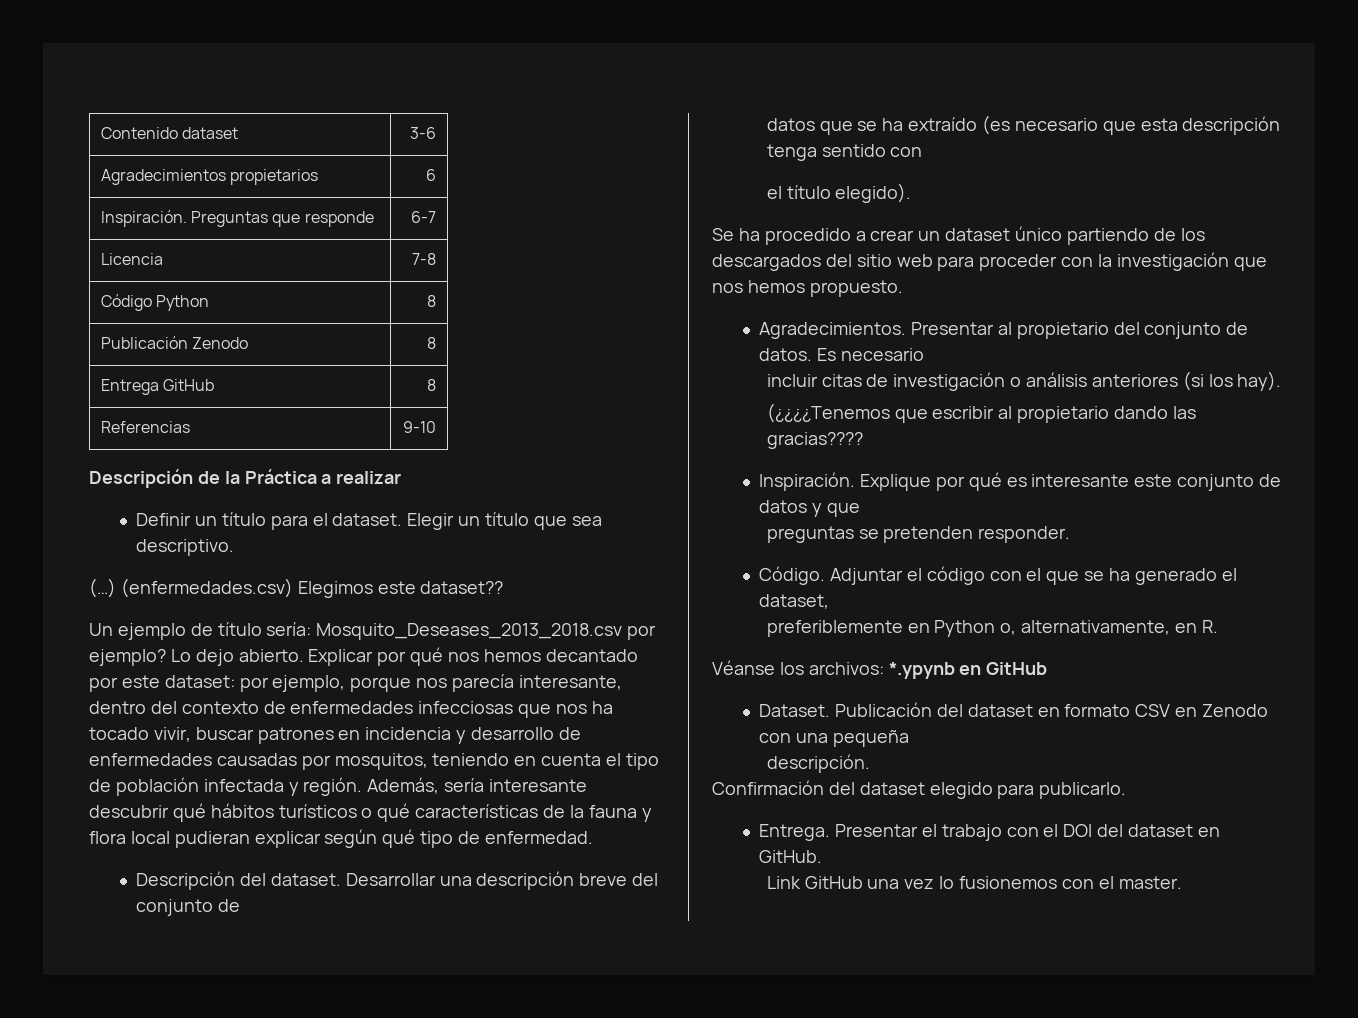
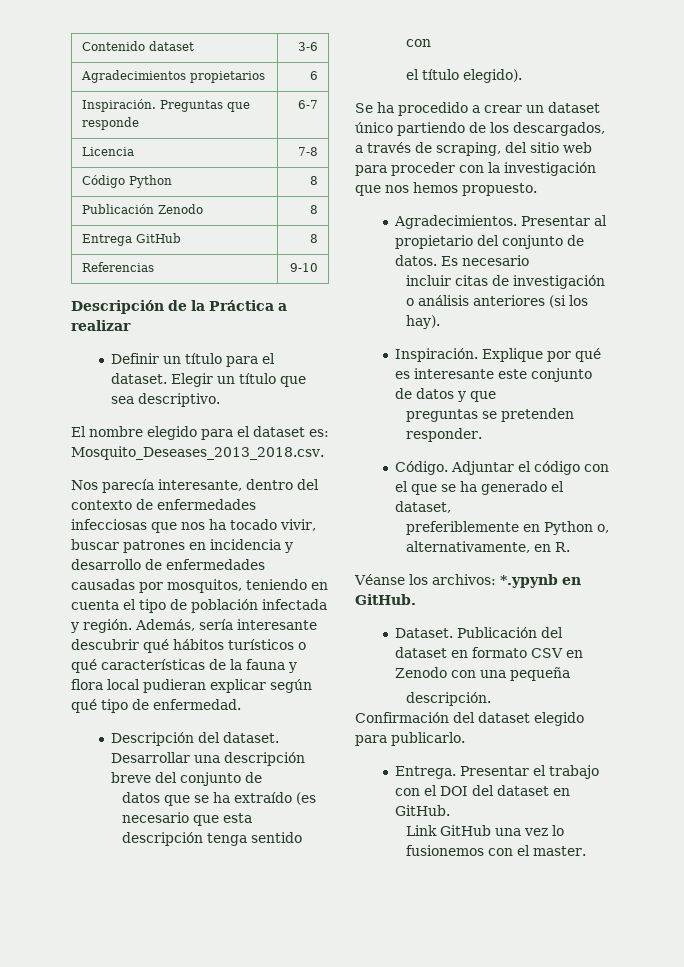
- (…) (enfermedades.csv) Elegimos este dataset??
- Un ejemplo de título sería: Mosquito_Deseases_2013_2018.csv por ejemplo? Lo dejo abierto. Explicar por qué nos hemos decantado por este dataset: por ejemplo, porque nos parecía interesante, dentro del contexto de enfermedades infecciosas que nos ha tocado vivir, buscar patrones en incidencia y desarrollo de enfermedades causadas por mosquitos, teniendo en cuenta el tipo de población infectada y región.
+ El nombre elegido para el dataset es: Mosquito_Deseases_2013_2018.csv.
+ Nos parecía interesante, dentro del contexto de enfermedades infecciosas que nos ha tocado vivir, buscar patrones en incidencia y desarrollo de enfermedades causadas por mosquitos, teniendo en cuenta el tipo de población infectada y región.
- Se ha procedido a crear un dataset único partiendo de los descargados del sitio web para proceder con la investigación que nos hemos propuesto.
+ Se ha procedido a crear un dataset único partiendo de los descargados, a través de scraping, del sitio web para proceder con la investigación que nos hemos propuesto.
- (¿¿¿¿Tenemos que escribir al propietario dando las gracias????
- Véanse los archivos: *.ypynb en GitHub
+ Véanse los archivos: *.ypynb en GitHub.

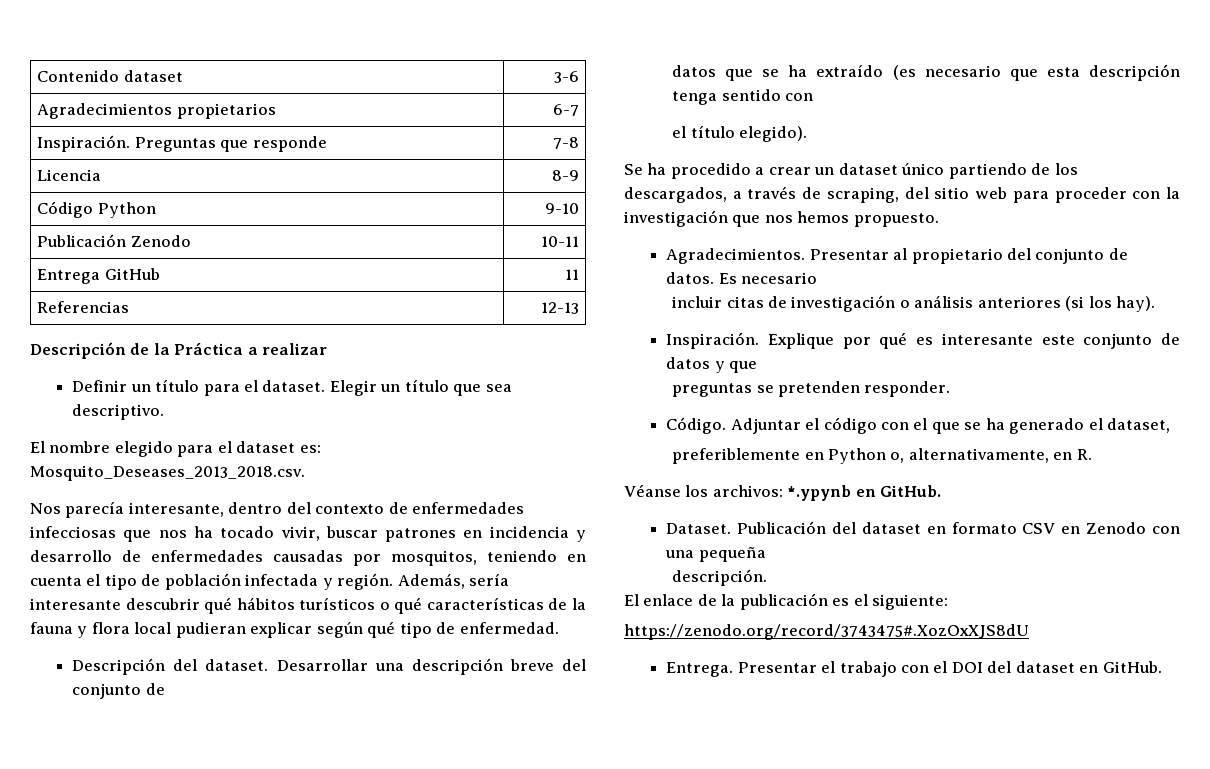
- Agradecimientos propietarios | 6
+ Agradecimientos propietarios | 6-7
- Inspiración. Preguntas que responde | 6-7
+ Inspiración. Preguntas que responde | 7-8
- Licencia | 7-8
+ Licencia | 8-9
- Código Python | 8
+ Código Python | 9-10
- Publicación Zenodo | 8
+ Publicación Zenodo | 10-11
- Entrega GitHub | 8
+ Entrega GitHub | 11
- Referencias | 9-10
+ Referencias | 12-13
- Confirmación del dataset elegido para publicarlo.
+ El enlace de la publicación es el siguiente:
+ https://zenodo.org/record/3743475#.XozOxXJS8dU
- Link GitHub una vez lo fusionemos con el master.

